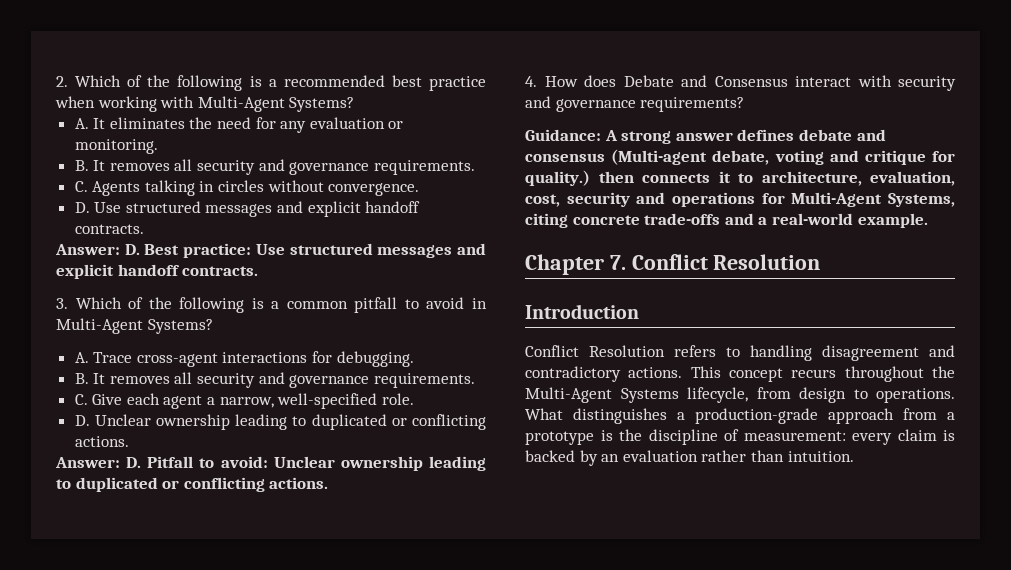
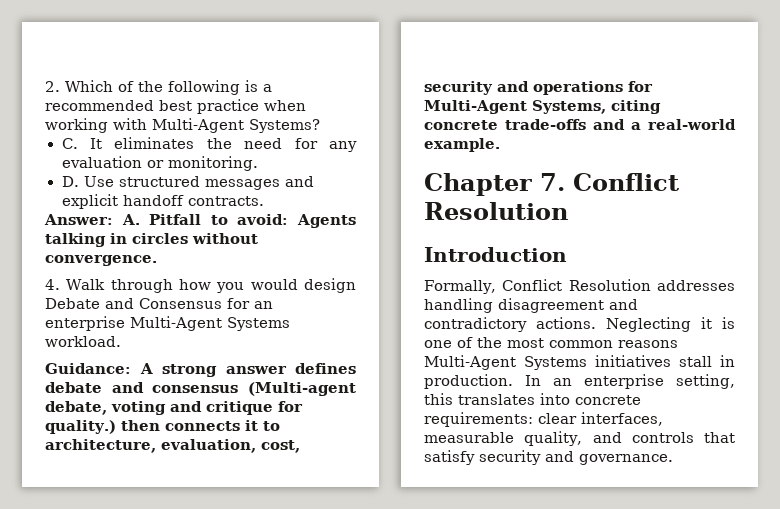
- A. It eliminates the need for any evaluation or monitoring.
- B. It removes all security and governance requirements.
- C. Agents talking in circles without convergence.
+ C. It eliminates the need for any evaluation or monitoring.
- Answer: D. Best practice: Use structured messages and explicit handoff contracts.
- 3. Which of the following is a common pitfall to avoid in Multi-Agent Systems?
- A. Trace cross-agent interactions for debugging.
- B. It removes all security and governance requirements.
- C. Give each agent a narrow, well-specified role.
- D. Unclear ownership leading to duplicated or conflicting actions.
- Answer: D. Pitfall to avoid: Unclear ownership leading to duplicated or conflicting actions.
- 4. How does Debate and Consensus interact with security and governance requirements?
+ Answer: A. Pitfall to avoid: Agents talking in circles without convergence.
+ 4. Walk through how you would design Debate and Consensus for an enterprise Multi-Agent Systems workload.
- Conflict Resolution refers to handling disagreement and contradictory actions.
+ Formally, Conflict Resolution addresses handling disagreement and contradictory actions.
- This concept recurs throughout the Multi-Agent Systems lifecycle, from design to operations. What distinguishes a production-grade approach from a prototype is the discipline of measurement: every claim is backed by an evaluation rather than intuition.
+ Neglecting it is one of the most common reasons Multi-Agent Systems initiatives stall in production. In an enterprise setting, this translates into concrete requirements: clear interfaces, measurable quality, and controls that satisfy security and governance.

